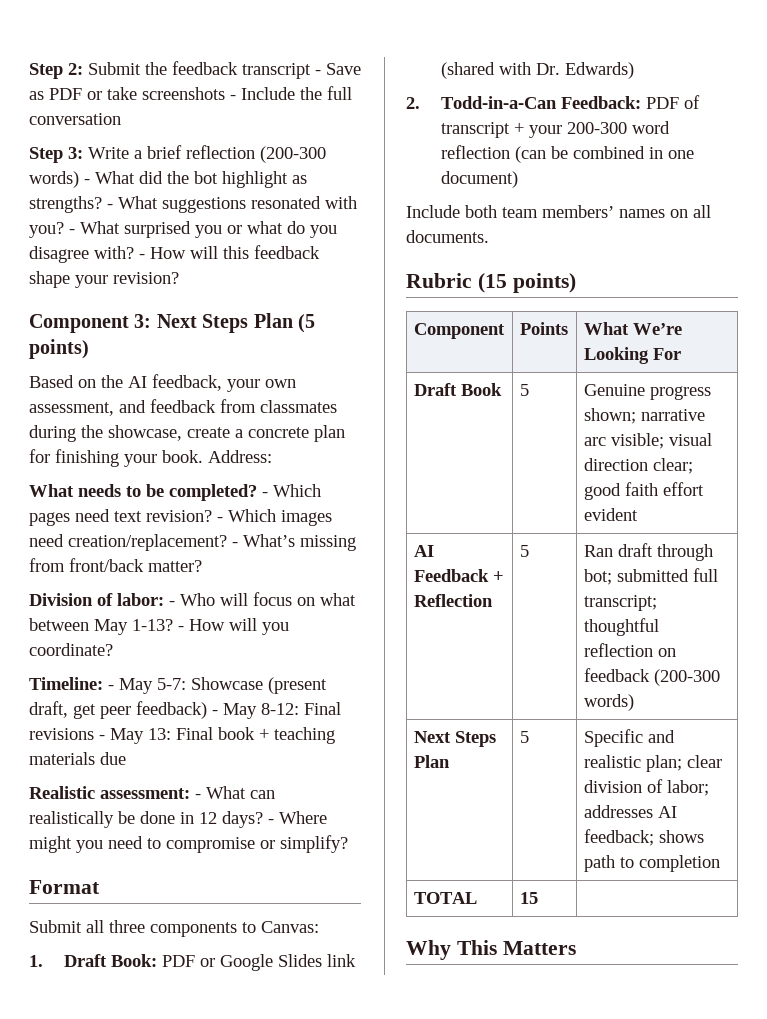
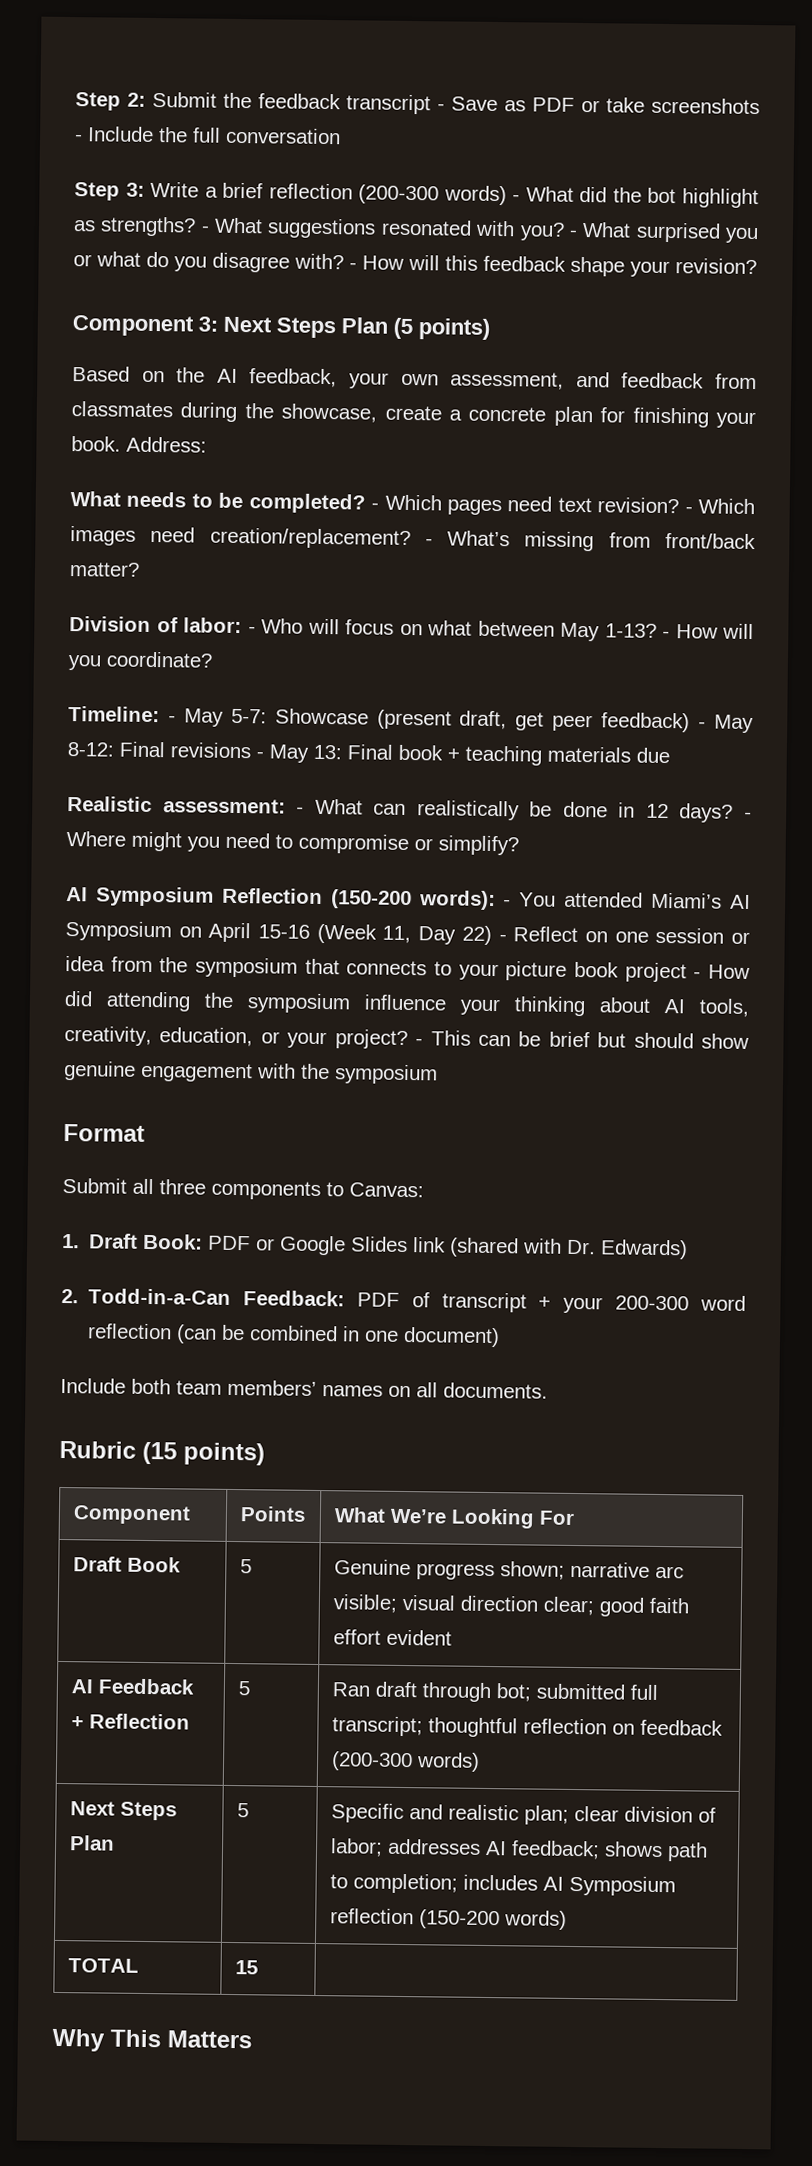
+ AI Symposium Reflection (150-200 words): - You attended Miami’s AI Symposium on April 15-16 (Week 11, Day 22) - Reflect on one session or idea from the symposium that connects to your picture book project - How did attending the symposium influence your thinking about AI tools, creativity, education, or your project? - This can be brief but should show genuine engagement with the symposium
- Next Steps Plan | 5 | Specific and realistic plan; clear division of labor; addresses AI feedback; shows path to completion
+ Next Steps Plan | 5 | Specific and realistic plan; clear division of labor; addresses AI feedback; shows path to completion; includes AI Symposium reflection (150-200 words)

